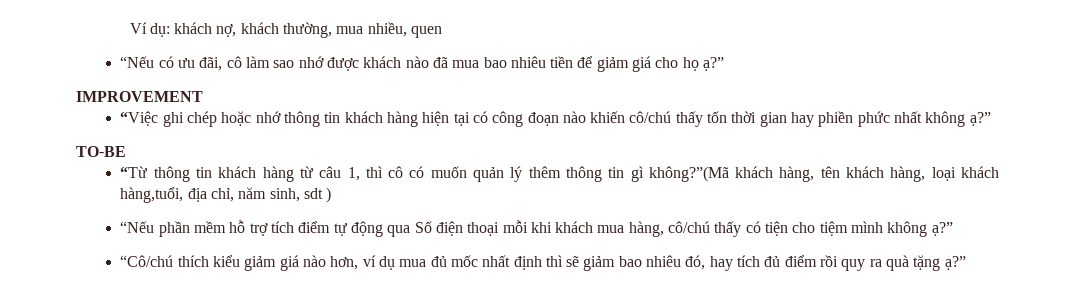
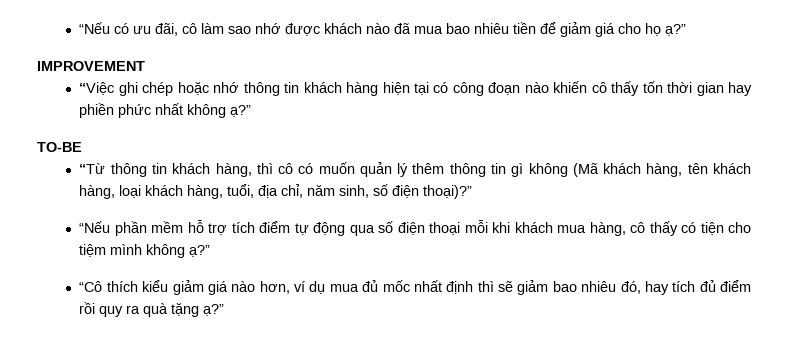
- Ví dụ: khách nợ, khách thường, mua nhiều, quen
- “Việc ghi chép hoặc nhớ thông tin khách hàng hiện tại có công đoạn nào khiến cô/chú thấy tốn thời gian hay phiền phức nhất không ạ?”
+ “Việc ghi chép hoặc nhớ thông tin khách hàng hiện tại có công đoạn nào khiến cô thấy tốn thời gian hay phiền phức nhất không ạ?”
- “Từ thông tin khách hàng từ câu 1, thì cô có muốn quản lý thêm thông tin gì không?”(Mã khách hàng, tên khách hàng, loại khách hàng,tuổi, địa chỉ, năm sinh, sdt )
+ “Từ thông tin khách hàng, thì cô có muốn quản lý thêm thông tin gì không (Mã khách hàng, tên khách hàng, loại khách hàng, tuổi, địa chỉ, năm sinh, số điện thoại)?”
- “Nếu phần mềm hỗ trợ tích điểm tự động qua Số điện thoại mỗi khi khách mua hàng, cô/chú thấy có tiện cho tiệm mình không ạ?”
+ “Nếu phần mềm hỗ trợ tích điểm tự động qua số điện thoại mỗi khi khách mua hàng, cô thấy có tiện cho tiệm mình không ạ?”
- “Cô/chú thích kiểu giảm giá nào hơn, ví dụ mua đủ mốc nhất định thì sẽ giảm bao nhiêu đó, hay tích đủ điểm rồi quy ra quà tặng ạ?”
+ “Cô thích kiểu giảm giá nào hơn, ví dụ mua đủ mốc nhất định thì sẽ giảm bao nhiêu đó, hay tích đủ điểm rồi quy ra quà tặng ạ?”

